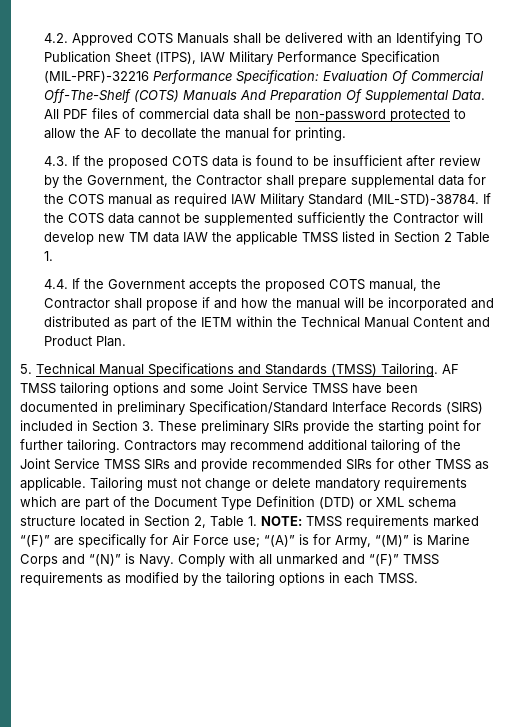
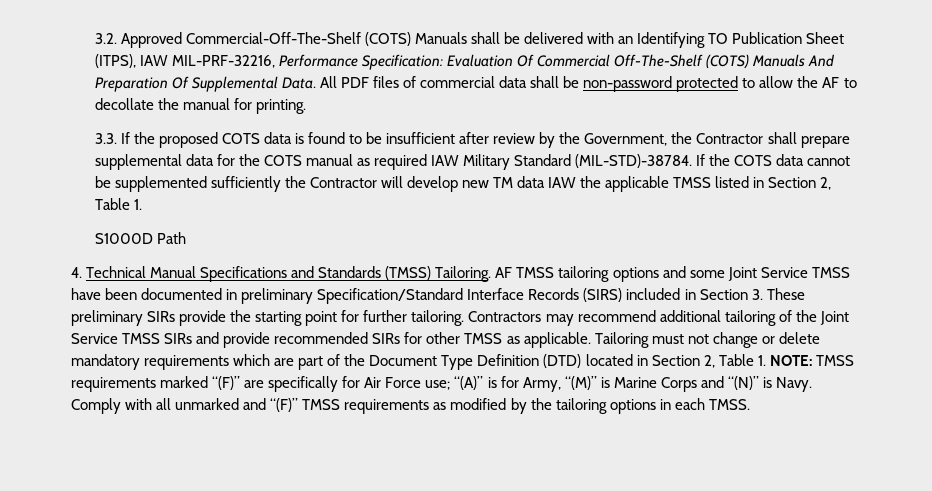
- 4.2. Approved COTS Manuals shall be delivered with an Identifying TO Publication Sheet (ITPS), IAW Military Performance Specification (MIL-PRF)-32216 Performance Specification: Evaluation Of Commercial Off-The-Shelf (COTS) Manuals And Preparation Of Supplemental Data.
+ 3.2. Approved Commercial-Off-The-Shelf (COTS) Manuals shall be delivered with an Identifying TO Publication Sheet (ITPS), IAW MIL-PRF-32216, Performance Specification: Evaluation Of Commercial Off-The-Shelf (COTS) Manuals And Preparation Of Supplemental Data.
- 4.3. If the proposed COTS data is found to be insufficient after review by the Government, the Contractor shall prepare supplemental data for the COTS manual as required IAW Military Standard (MIL-STD)-38784.
+ 3.3. If the proposed COTS data is found to be insufficient after review by the Government, the Contractor shall prepare supplemental data for the COTS manual as required IAW Military Standard (MIL-STD)-38784.
- If the COTS data cannot be supplemented sufficiently the Contractor will develop new TM data IAW the applicable TMSS listed in Section 2 Table 1.
+ If the COTS data cannot be supplemented sufficiently the Contractor will develop new TM data IAW the applicable TMSS listed in Section 2, Table 1.
- 4.4. If the Government accepts the proposed COTS manual, the Contractor shall propose if and how the manual will be incorporated and distributed as part of the IETM within the Technical Manual Content and Product Plan.
- 5. Technical Manual Specifications and Standards (TMSS) Tailoring.
+ S1000D Path
+ 4. Technical Manual Specifications and Standards (TMSS) Tailoring.
- Tailoring must not change or delete mandatory requirements which are part of the Document Type Definition (DTD) or XML schema structure located in Section 2, Table 1. NOTE: TMSS requirements marked “(F)” are specifically for Air Force use; “(A)” is for Army, “(M)” is Marine Corps and “(N)” is Navy.
+ Tailoring must not change or delete mandatory requirements which are part of the Document Type Definition (DTD) located in Section 2, Table 1. NOTE: TMSS requirements marked “(F)” are specifically for Air Force use; “(A)” is for Army, “(M)” is Marine Corps and “(N)” is Navy.

